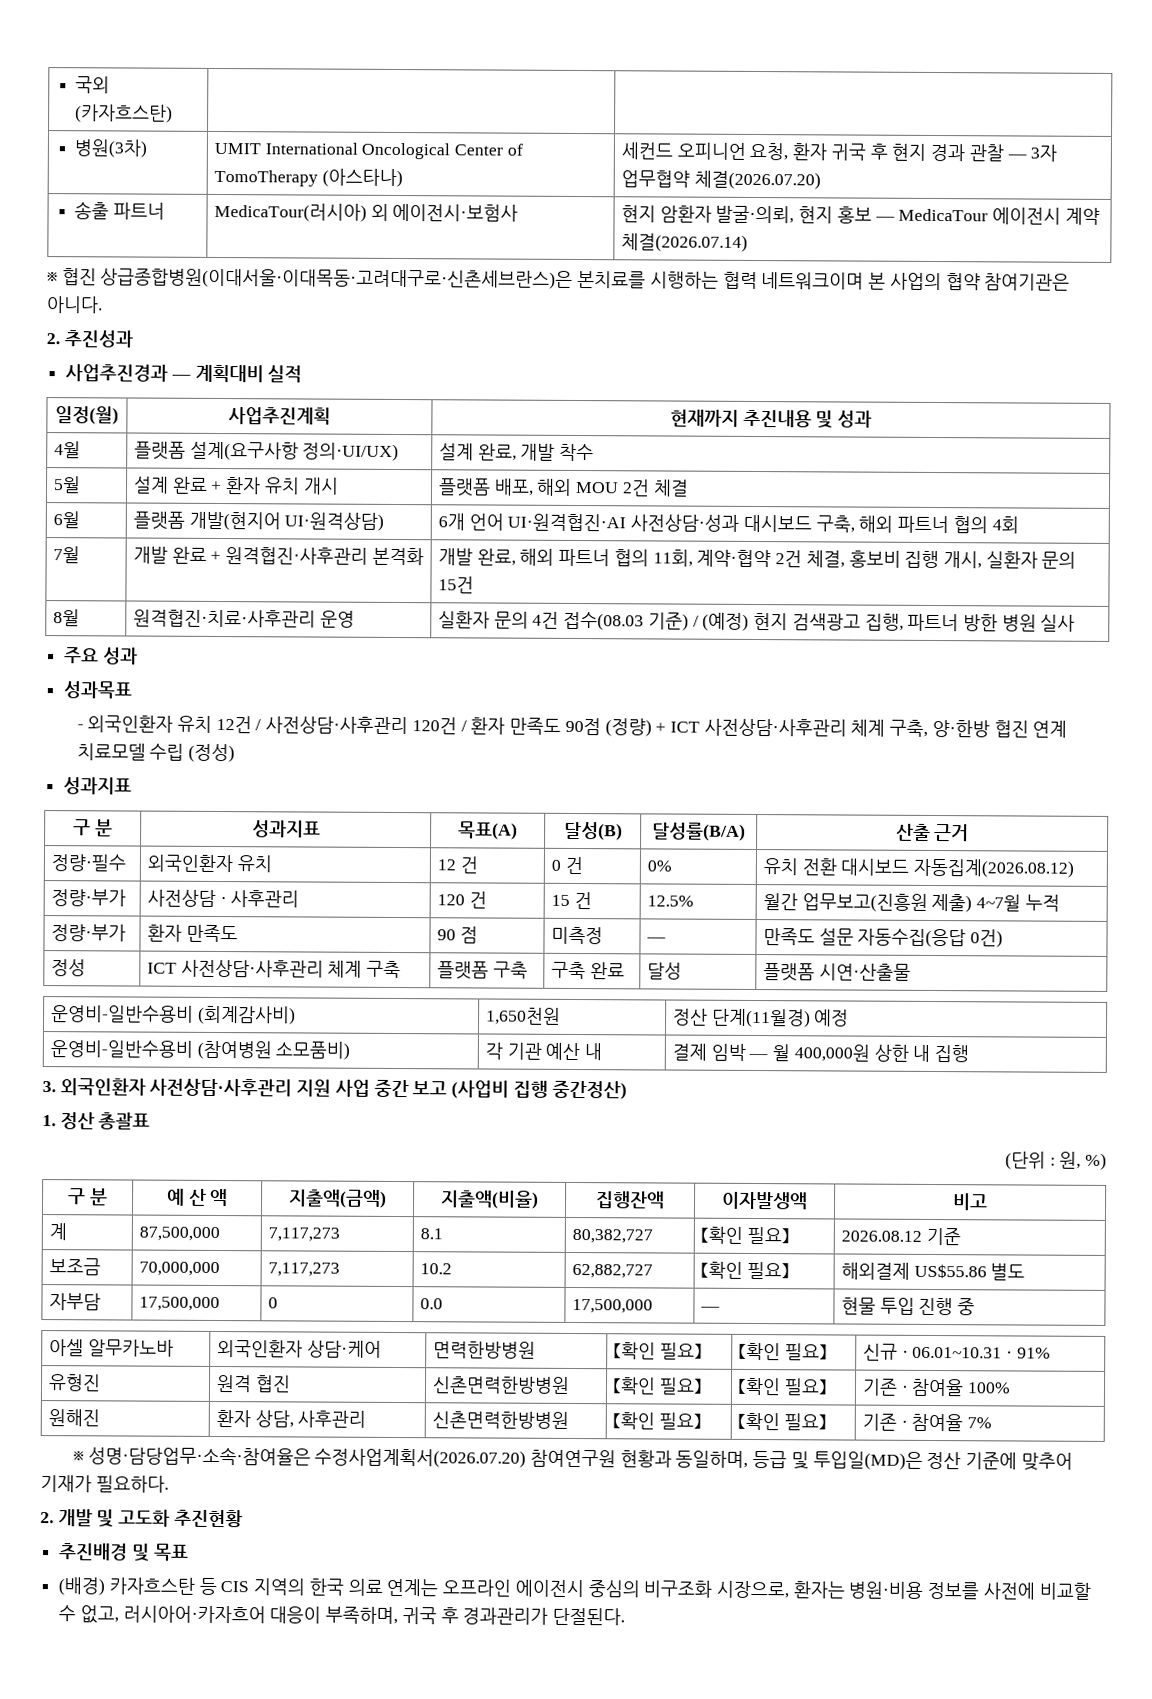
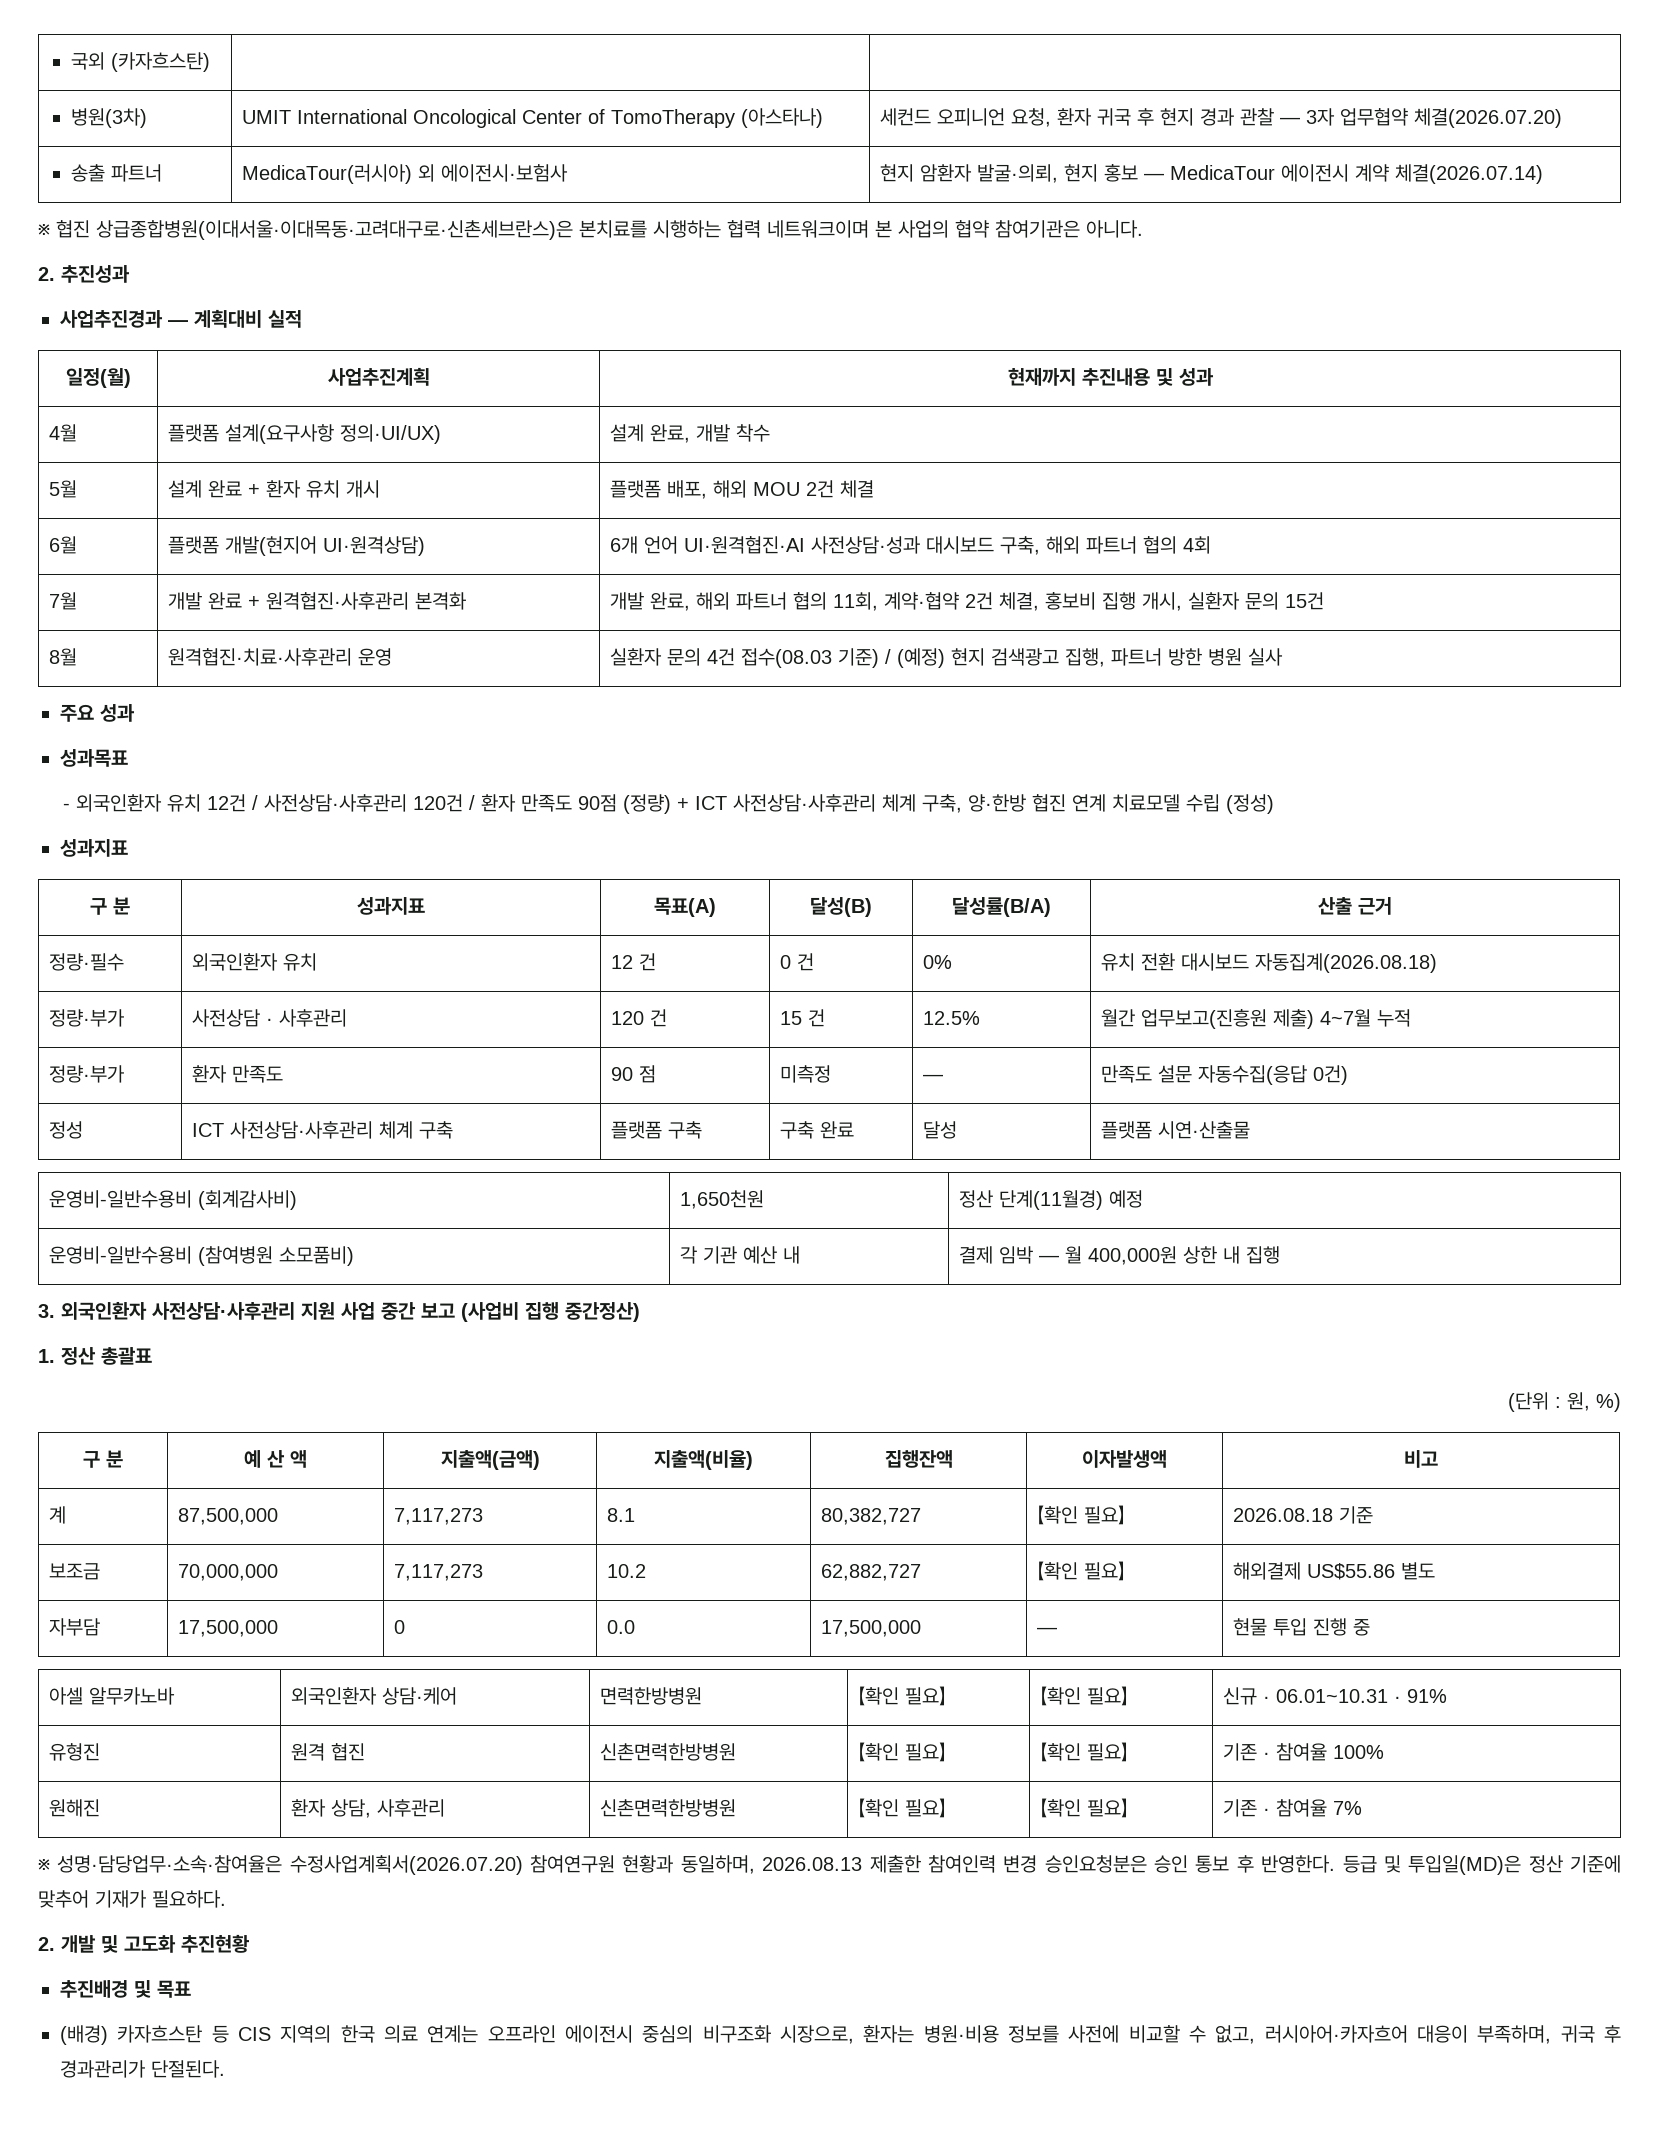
- 정량·필수 | 외국인환자 유치 | 12 건 | 0 건 | 0% | 유치 전환 대시보드 자동집계(2026.08.12)
+ 정량·필수 | 외국인환자 유치 | 12 건 | 0 건 | 0% | 유치 전환 대시보드 자동집계(2026.08.18)
- 계 | 87,500,000 | 7,117,273 | 8.1 | 80,382,727 | 【확인 필요】 | 2026.08.12 기준
+ 계 | 87,500,000 | 7,117,273 | 8.1 | 80,382,727 | 【확인 필요】 | 2026.08.18 기준
- ※ 성명·담당업무·소속·참여율은 수정사업계획서(2026.07.20) 참여연구원 현황과 동일하며, 등급 및 투입일(MD)은 정산 기준에 맞추어 기재가 필요하다.
+ ※ 성명·담당업무·소속·참여율은 수정사업계획서(2026.07.20) 참여연구원 현황과 동일하며, 2026.08.13 제출한 참여인력 변경 승인요청분은 승인 통보 후 반영한다. 등급 및 투입일(MD)은 정산 기준에 맞추어 기재가 필요하다.

